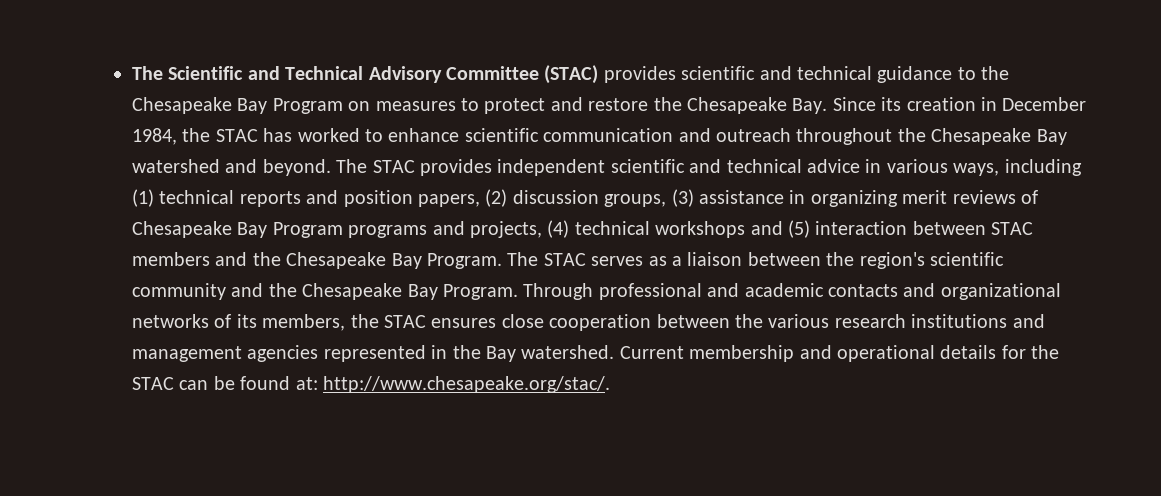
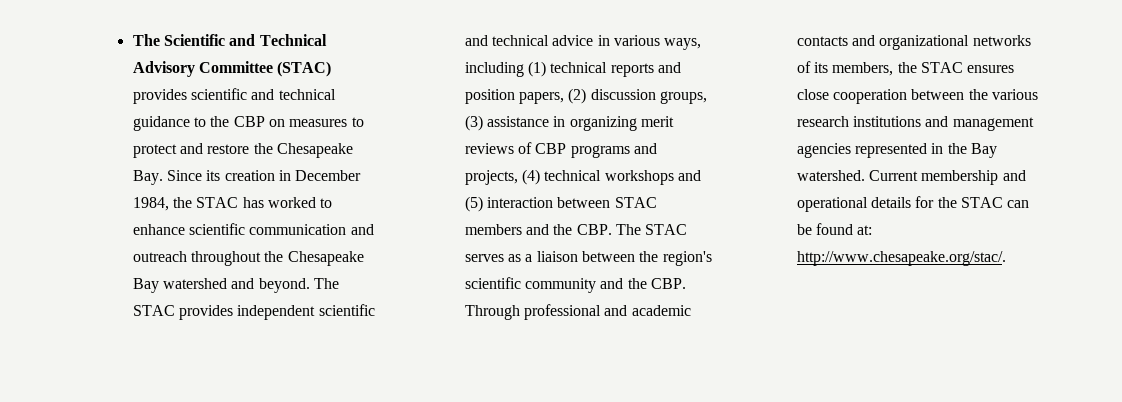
- The Scientific and Technical Advisory Committee (STAC) provides scientific and technical guidance to the Chesapeake Bay Program on measures to protect and restore the Chesapeake Bay. Since its creation in December 1984, the STAC has worked to enhance scientific communication and outreach throughout the Chesapeake Bay watershed and beyond.
+ The Scientific and Technical Advisory Committee (STAC) provides scientific and technical guidance to the CBP on measures to protect and restore the Chesapeake Bay. Since its creation in December 1984, the STAC has worked to enhance scientific communication and outreach throughout the Chesapeake Bay watershed and beyond.
- The STAC provides independent scientific and technical advice in various ways, including (1) technical reports and position papers, (2) discussion groups, (3) assistance in organizing merit reviews of Chesapeake Bay Program programs and projects, (4) technical workshops and (5) interaction between STAC members and the Chesapeake Bay Program. The STAC serves as a liaison between the region's scientific community and the Chesapeake Bay Program. Through professional and academic contacts and organizational networks of its members, the STAC ensures close cooperation between the various research institutions and management agencies represented in the Bay watershed.
+ The STAC provides independent scientific and technical advice in various ways, including (1) technical reports and position papers, (2) discussion groups, (3) assistance in organizing merit reviews of CBP programs and projects, (4) technical workshops and (5) interaction between STAC members and the CBP. The STAC serves as a liaison between the region's scientific community and the CBP. Through professional and academic contacts and organizational networks of its members, the STAC ensures close cooperation between the various research institutions and management agencies represented in the Bay watershed.

